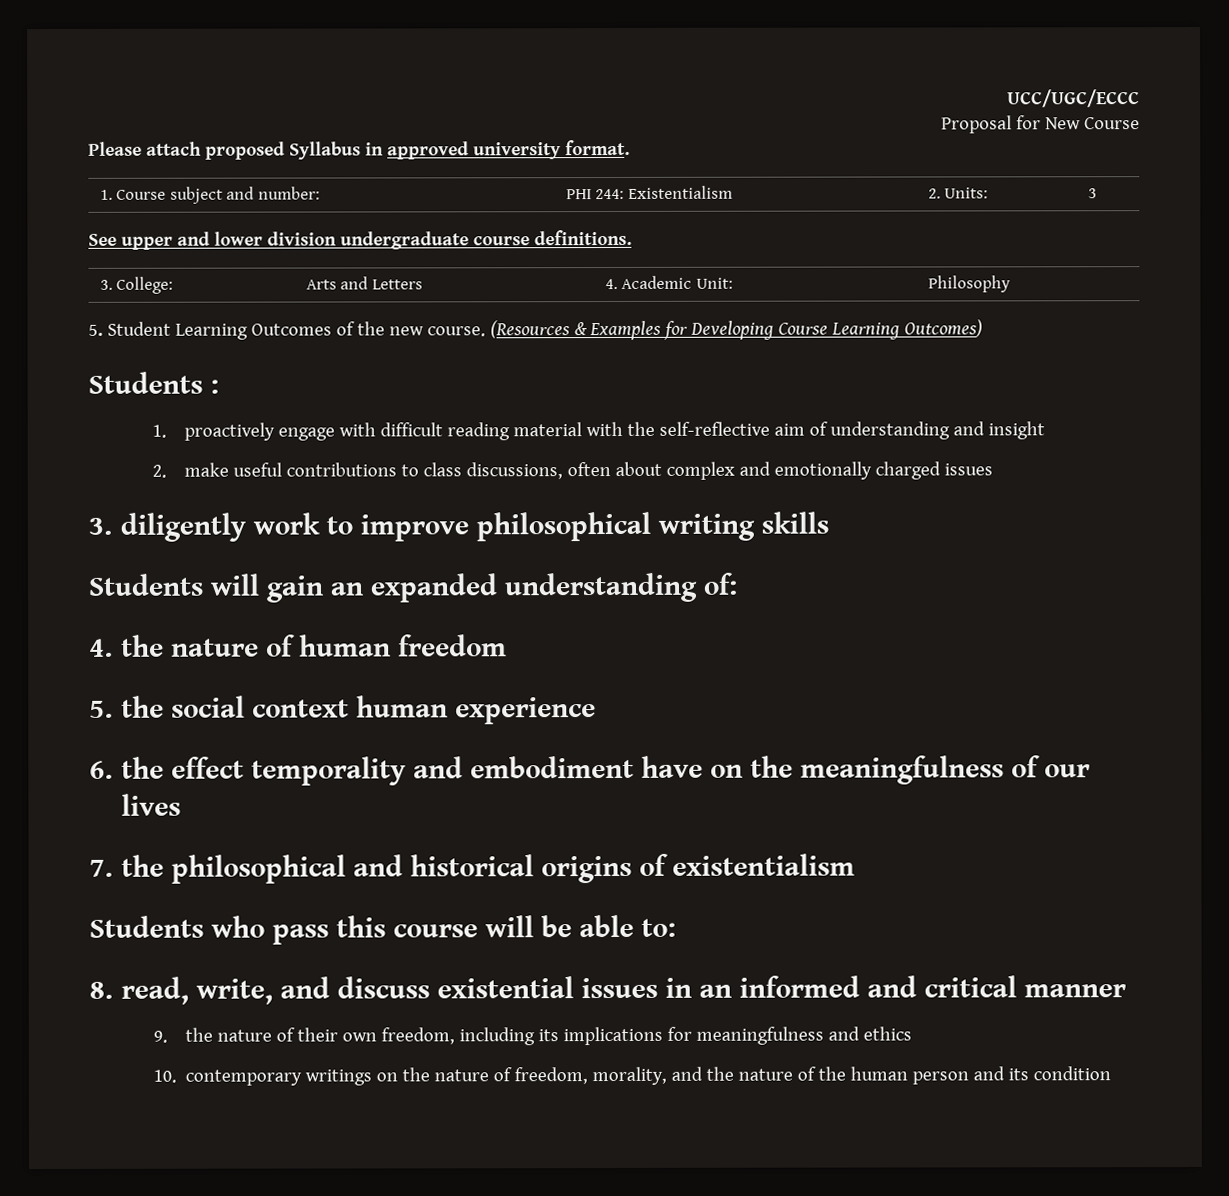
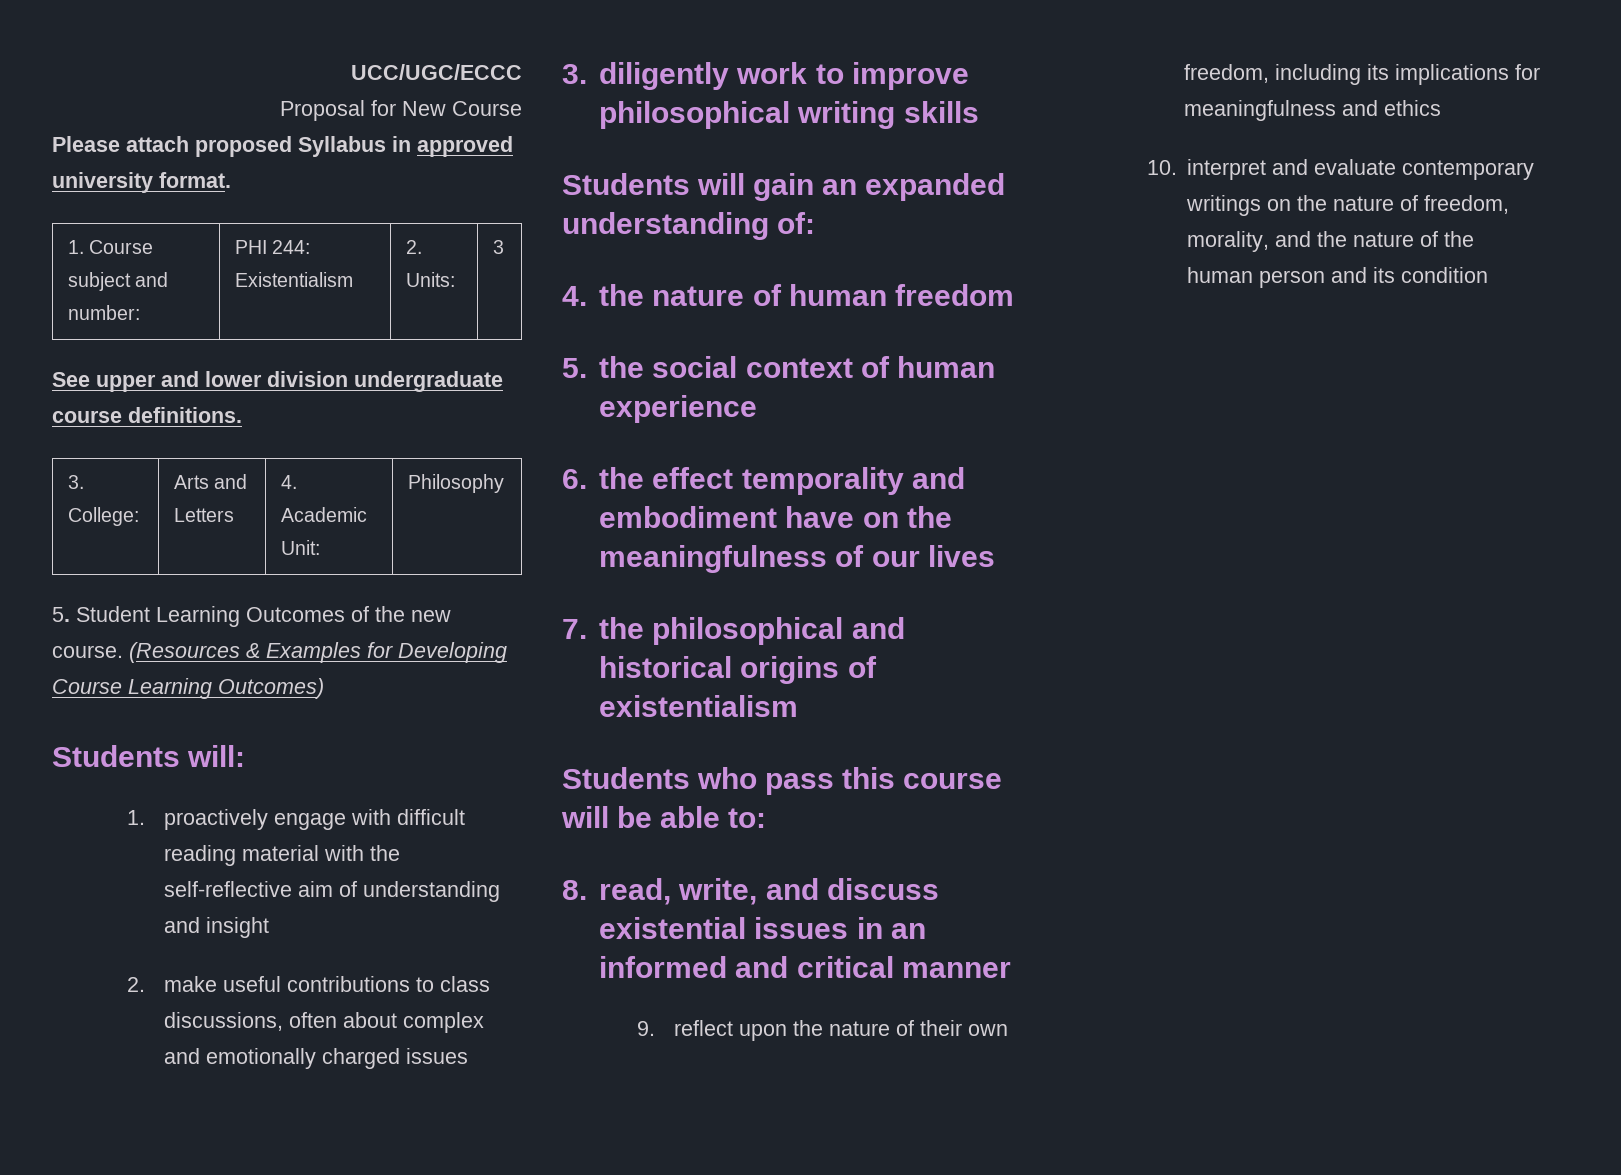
- Students :
+ Students will:
- 5. the social context human experience
+ 5. the social context of human experience
- 9. the nature of their own freedom, including its implications for meaningfulness and ethics
+ 9. reflect upon the nature of their own freedom, including its implications for meaningfulness and ethics
- 10. contemporary writings on the nature of freedom, morality, and the nature of the human person and its condition
+ 10. interpret and evaluate contemporary writings on the nature of freedom, morality, and the nature of the human person and its condition

